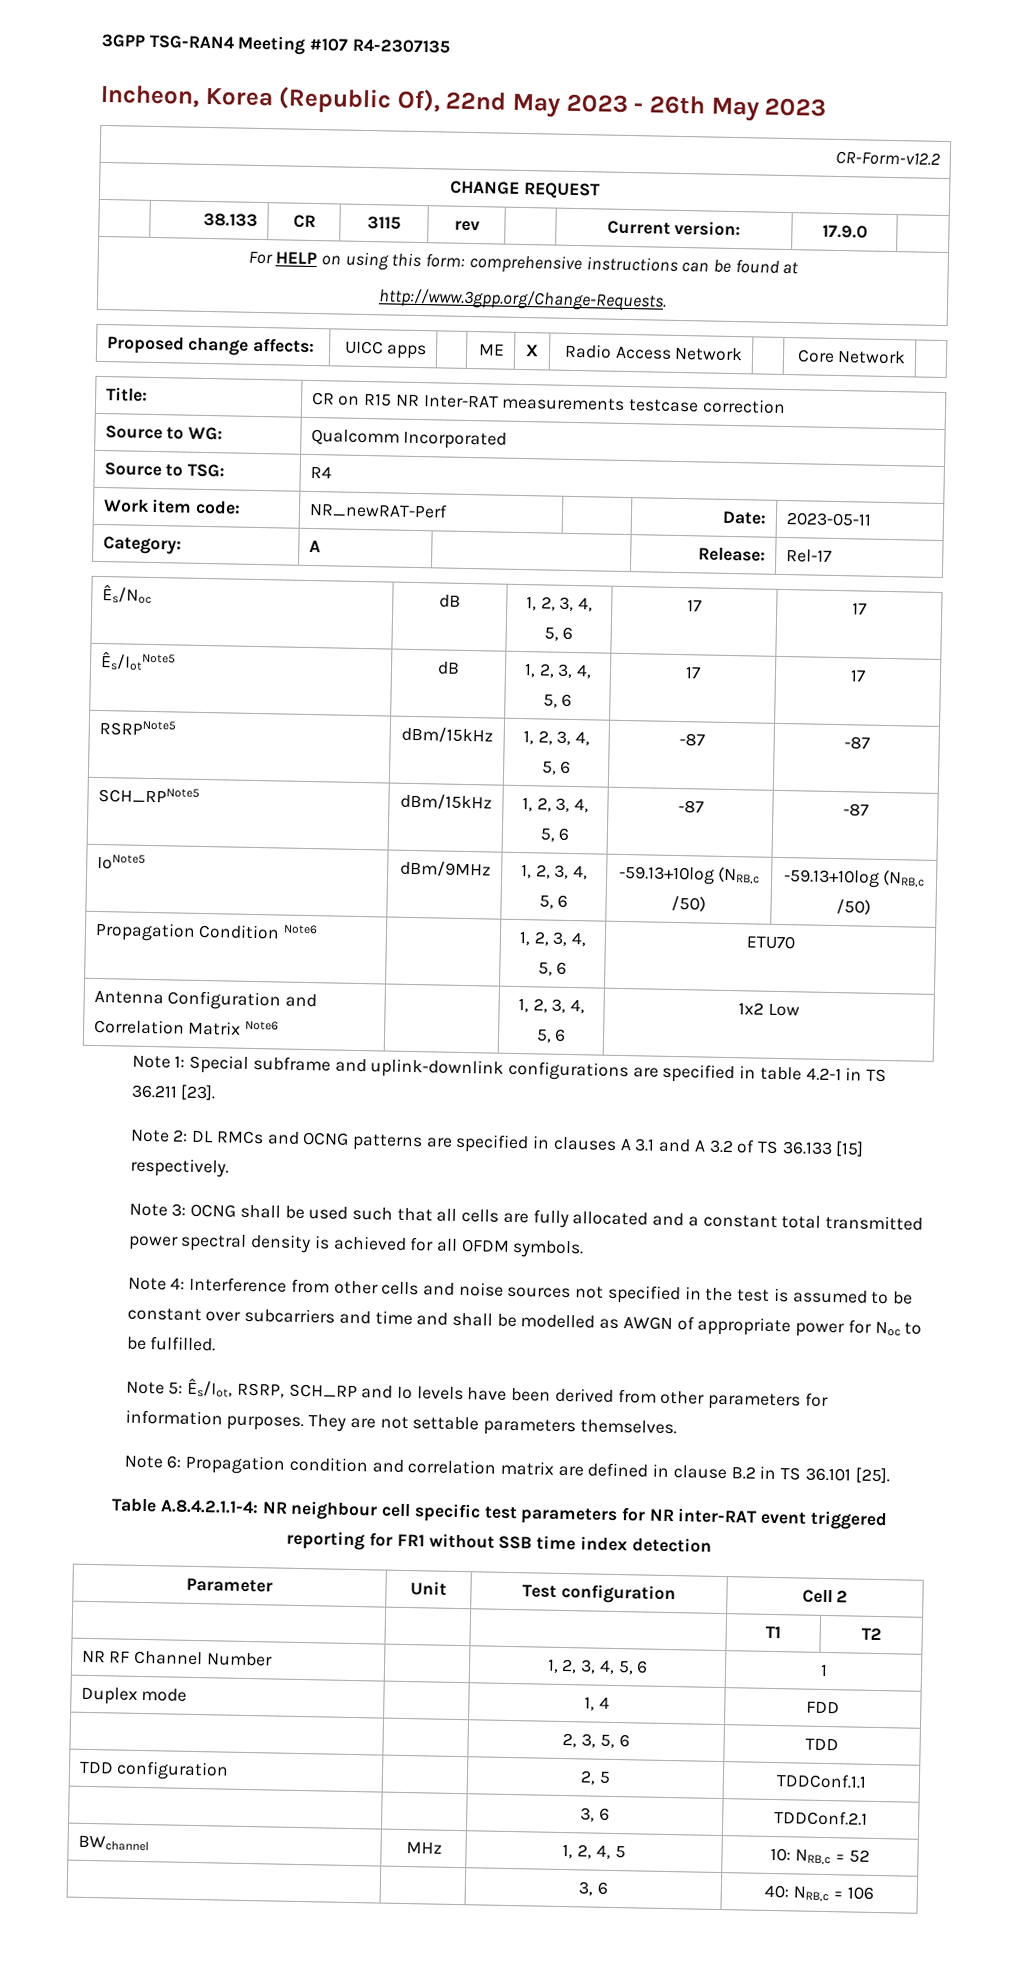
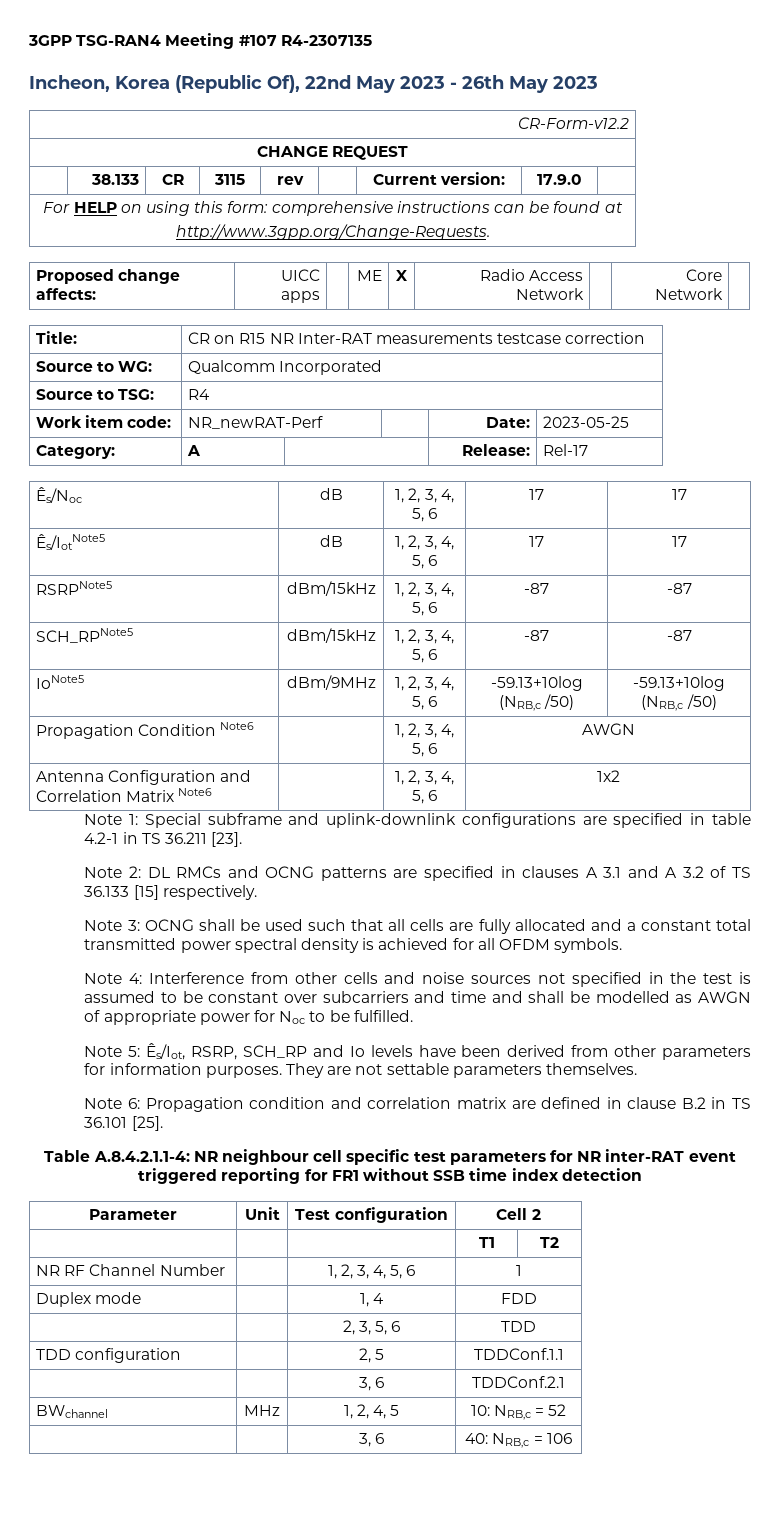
- Work item code: | NR_newRAT-Perf | | Date: | 2023-05-11
+ Work item code: | NR_newRAT-Perf | | Date: | 2023-05-25
- Propagation Condition Note6 | | 1, 2, 3, 4, 5, 6 | ETU70
+ Propagation Condition Note6 | | 1, 2, 3, 4, 5, 6 | AWGN
- Antenna Configuration and Correlation Matrix Note6 | | 1, 2, 3, 4, 5, 6 | 1x2 Low
+ Antenna Configuration and Correlation Matrix Note6 | | 1, 2, 3, 4, 5, 6 | 1x2

